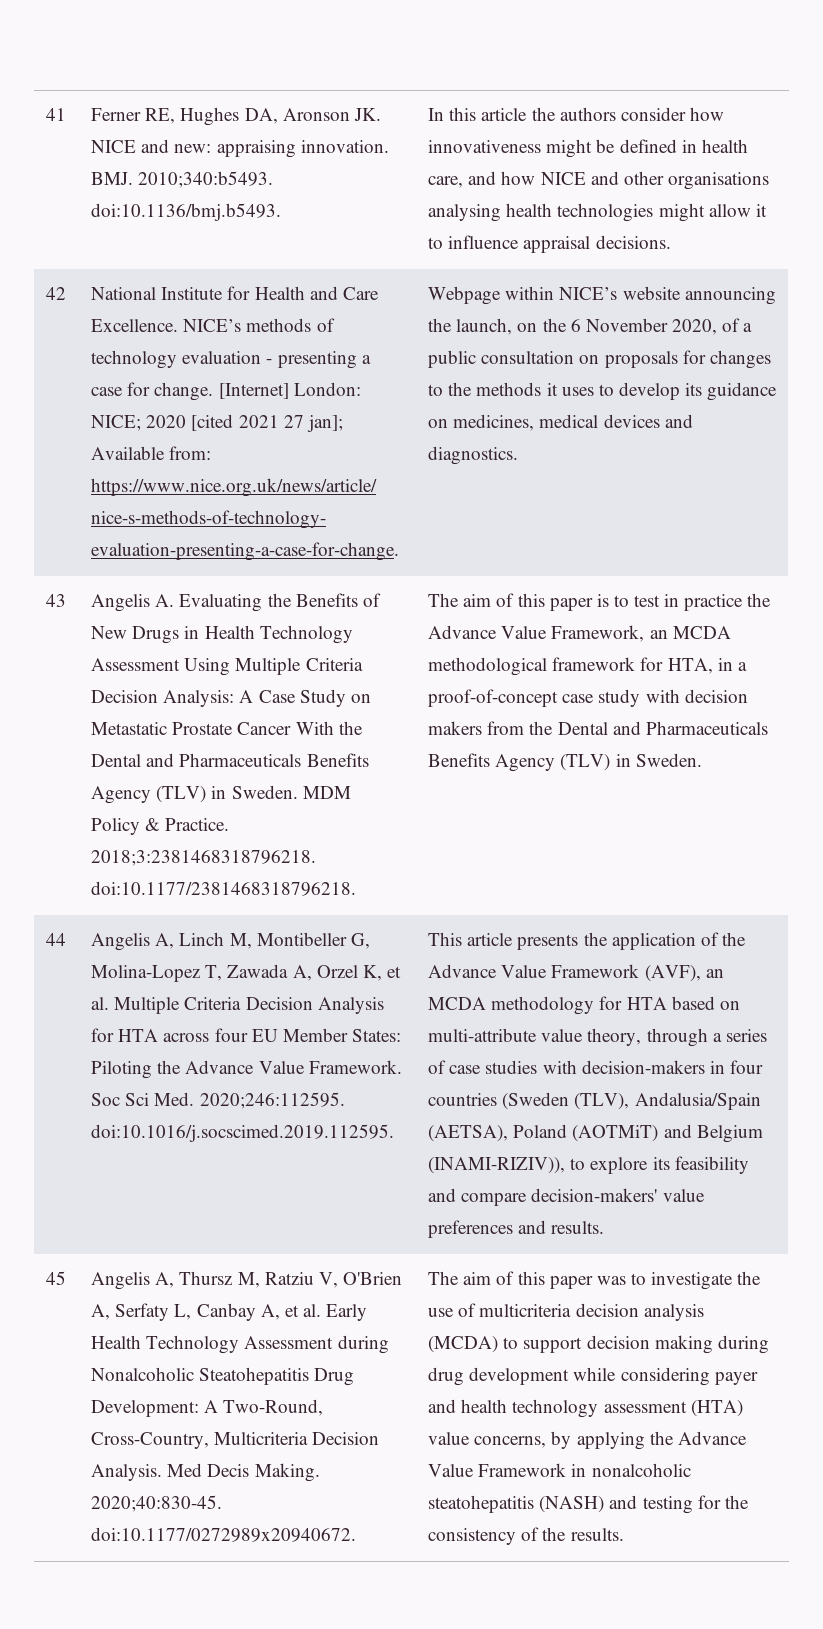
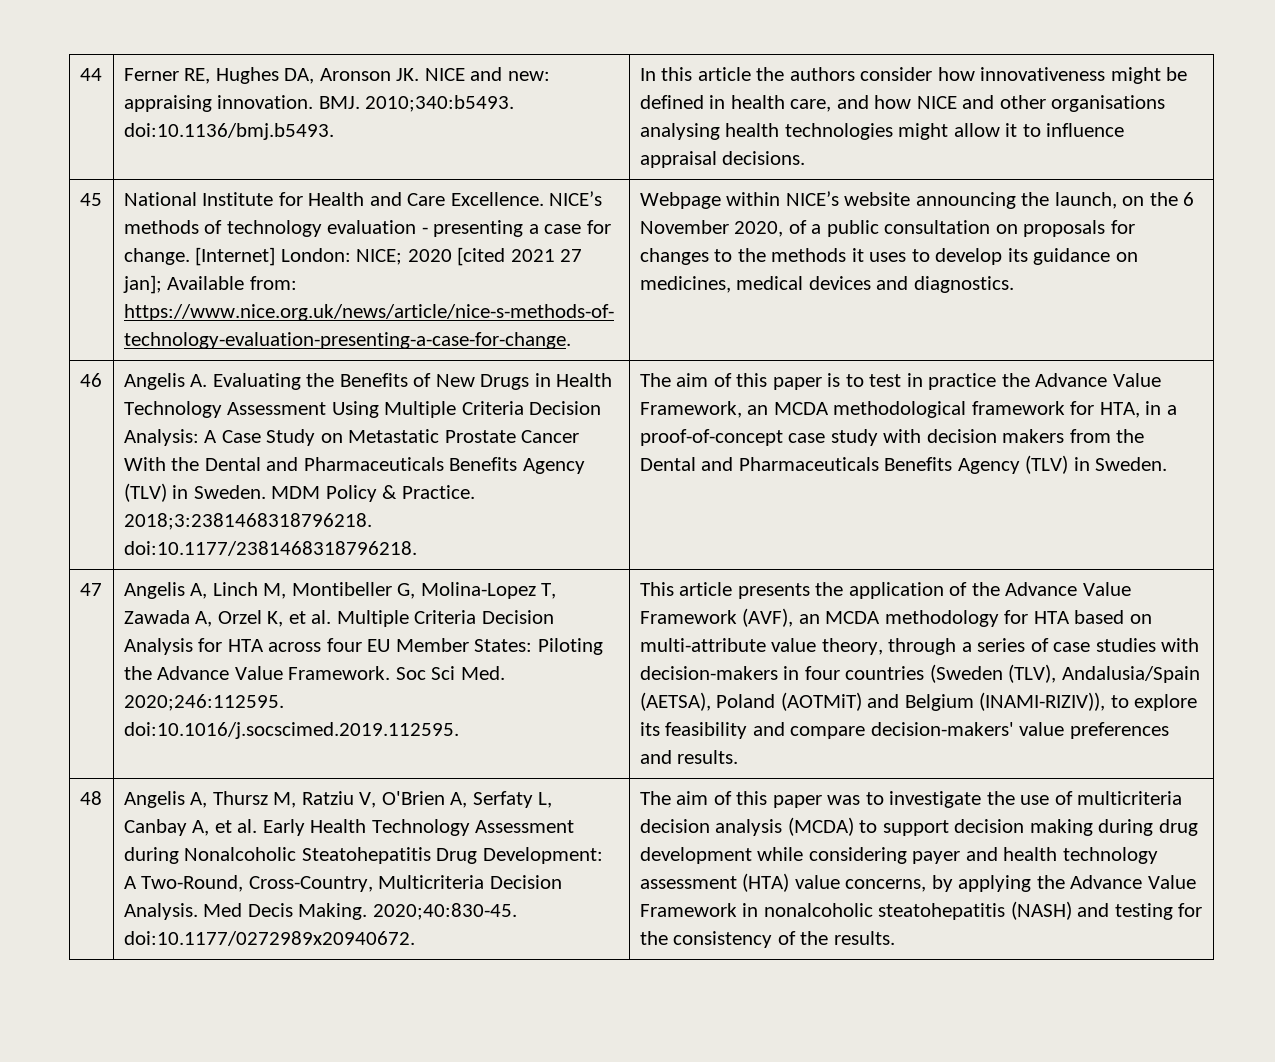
- 41
+ 44
- 42
+ 45
- 43
+ 46
- 44
+ 47
- 45
+ 48

